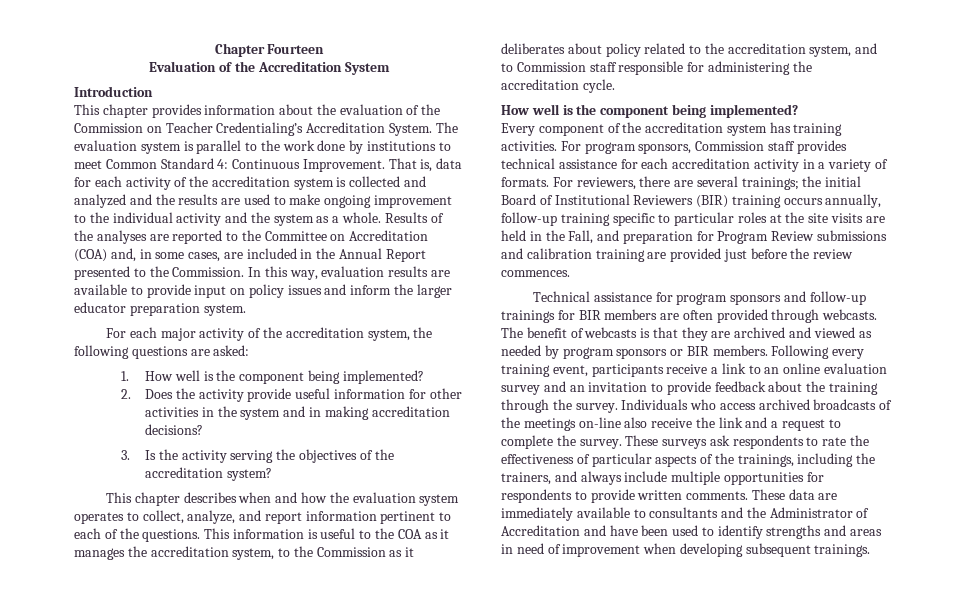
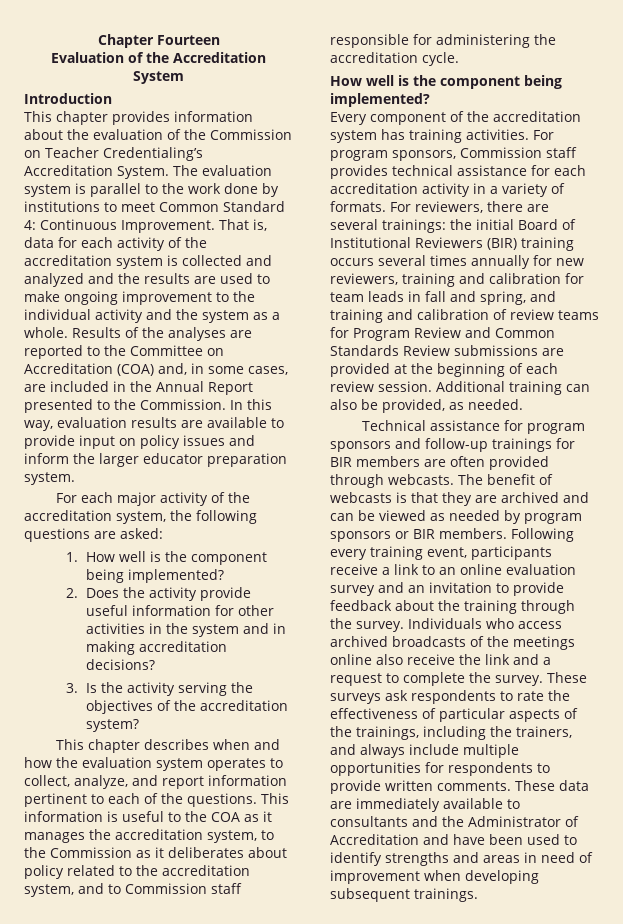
- For reviewers, there are several trainings; the initial Board of Institutional Reviewers (BIR) training occurs annually, follow-up training specific to particular roles at the site visits are held in the Fall, and preparation for Program Review submissions and calibration training are provided just before the review commences.
+ For reviewers, there are several trainings: the initial Board of Institutional Reviewers (BIR) training occurs several times annually for new reviewers, training and calibration for team leads in fall and spring, and training and calibration of review teams for Program Review and Common Standards Review submissions are provided at the beginning of each review session. Additional training can also be provided, as needed.
- The benefit of webcasts is that they are archived and viewed as needed by program sponsors or BIR members.
+ The benefit of webcasts is that they are archived and can be viewed as needed by program sponsors or BIR members.
- Individuals who access archived broadcasts of the meetings on-line also receive the link and a request to complete the survey.
+ Individuals who access archived broadcasts of the meetings online also receive the link and a request to complete the survey.

